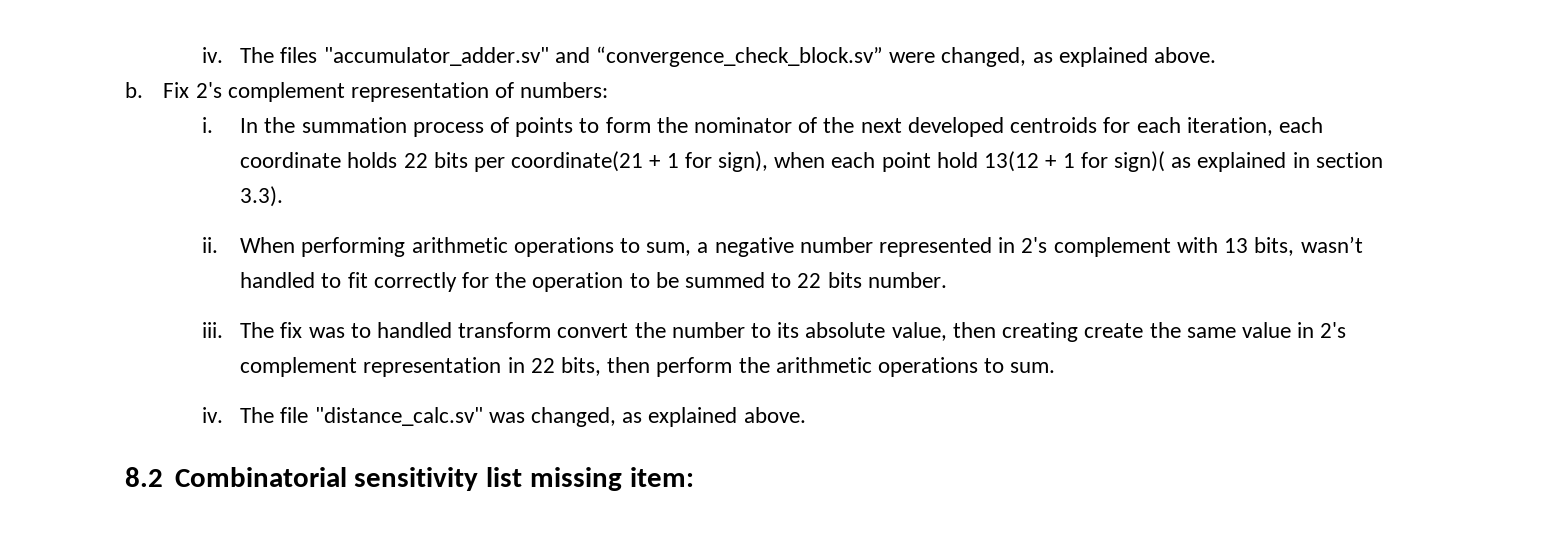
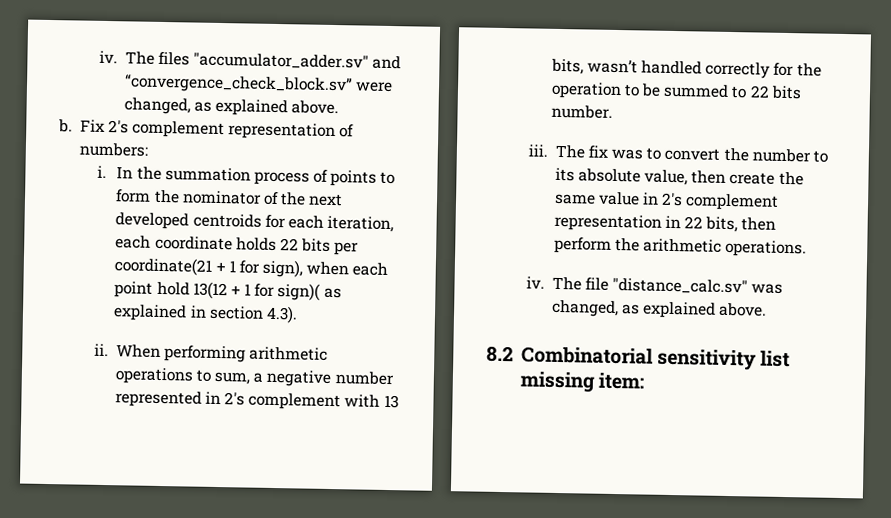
- In the summation process of points to form the nominator of the next developed centroids for each iteration, each coordinate holds 22 bits per coordinate(21 + 1 for sign), when each point hold 13(12 + 1 for sign)( as explained in section 3.3).
+ In the summation process of points to form the nominator of the next developed centroids for each iteration, each coordinate holds 22 bits per coordinate(21 + 1 for sign), when each point hold 13(12 + 1 for sign)( as explained in section 4.3).
- When performing arithmetic operations to sum, a negative number represented in 2's complement with 13 bits, wasn’t handled to fit correctly for the operation to be summed to 22 bits number.
+ When performing arithmetic operations to sum, a negative number represented in 2's complement with 13 bits, wasn’t handled correctly for the operation to be summed to 22 bits number.
- The fix was to handled transform convert the number to its absolute value, then creating create the same value in 2's complement representation in 22 bits, then perform the arithmetic operations to sum.
+ The fix was to convert the number to its absolute value, then create the same value in 2's complement representation in 22 bits, then perform the arithmetic operations.

